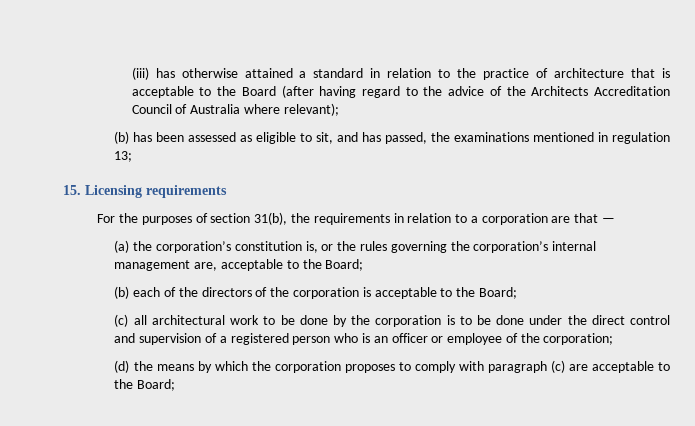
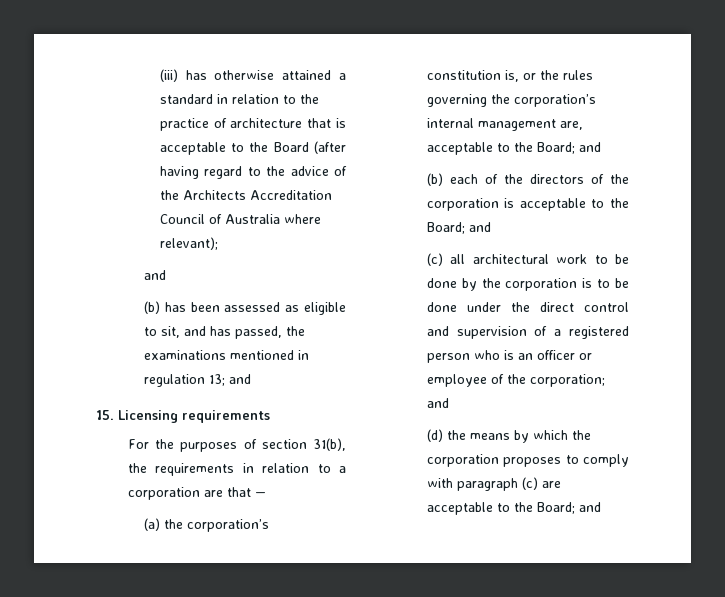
  (iii) has otherwise attained a standard in relation to the practice of architecture that is acceptable to the Board (after having regard to the advice of the Architects Accreditation Council of Australia where relevant);
+ and
- (b) has been assessed as eligible to sit, and has passed, the examinations mentioned in regulation 13;
+ (b) has been assessed as eligible to sit, and has passed, the examinations mentioned in regulation 13; and
- (a) the corporation’s constitution is, or the rules governing the corporation’s internal management are, acceptable to the Board;
+ (a) the corporation’s constitution is, or the rules governing the corporation’s internal management are, acceptable to the Board; and
- (b) each of the directors of the corporation is acceptable to the Board;
+ (b) each of the directors of the corporation is acceptable to the Board; and
- (c) all architectural work to be done by the corporation is to be done under the direct control and supervision of a registered person who is an officer or employee of the corporation;
+ (c) all architectural work to be done by the corporation is to be done under the direct control and supervision of a registered person who is an officer or employee of the corporation; and
- (d) the means by which the corporation proposes to comply with paragraph (c) are acceptable to the Board;
+ (d) the means by which the corporation proposes to comply with paragraph (c) are acceptable to the Board; and

